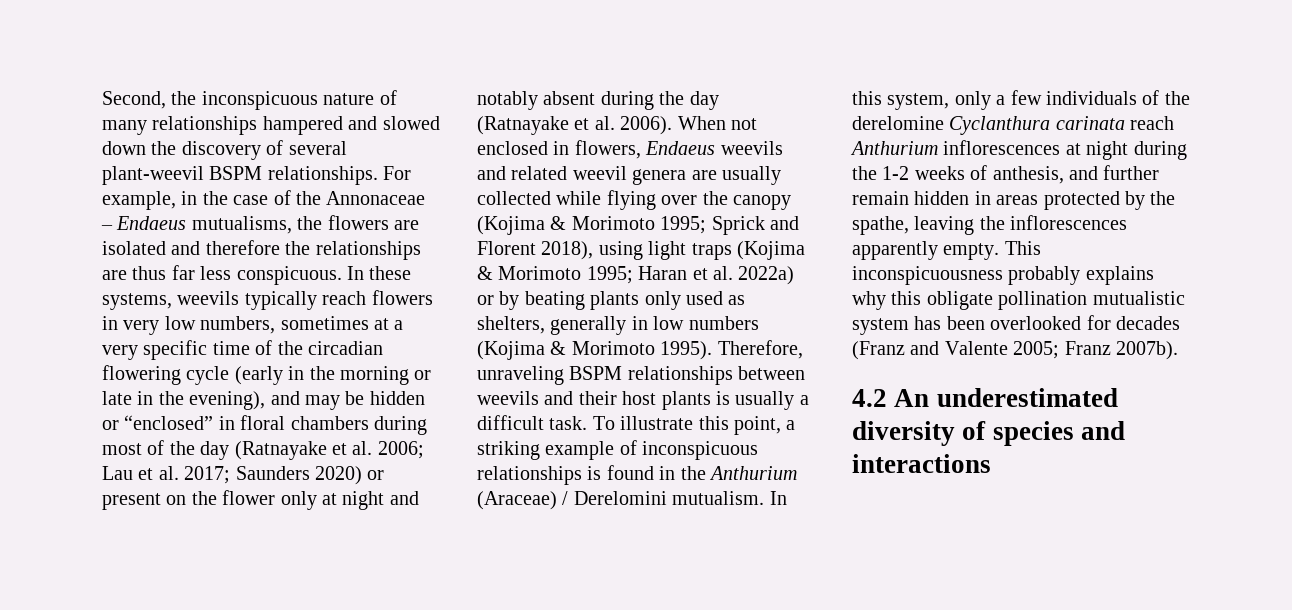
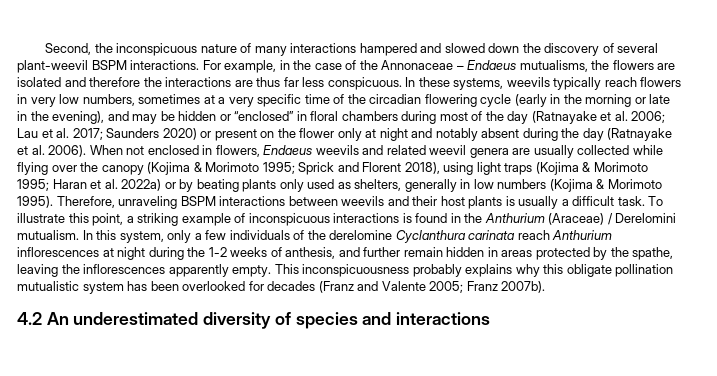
- Second, the inconspicuous nature of many relationships hampered and slowed down the discovery of several plant-weevil BSPM relationships.
+ Second, the inconspicuous nature of many interactions hampered and slowed down the discovery of several plant-weevil BSPM interactions.
- For example, in the case of the Annonaceae – Endaeus mutualisms, the flowers are isolated and therefore the relationships are thus far less conspicuous.
+ For example, in the case of the Annonaceae – Endaeus mutualisms, the flowers are isolated and therefore the interactions are thus far less conspicuous.
- Therefore, unraveling BSPM relationships between weevils and their host plants is usually a difficult task.
+ Therefore, unraveling BSPM interactions between weevils and their host plants is usually a difficult task.
- To illustrate this point, a striking example of inconspicuous relationships is found in the Anthurium (Araceae) / Derelomini mutualism.
+ To illustrate this point, a striking example of inconspicuous interactions is found in the Anthurium (Araceae) / Derelomini mutualism.

